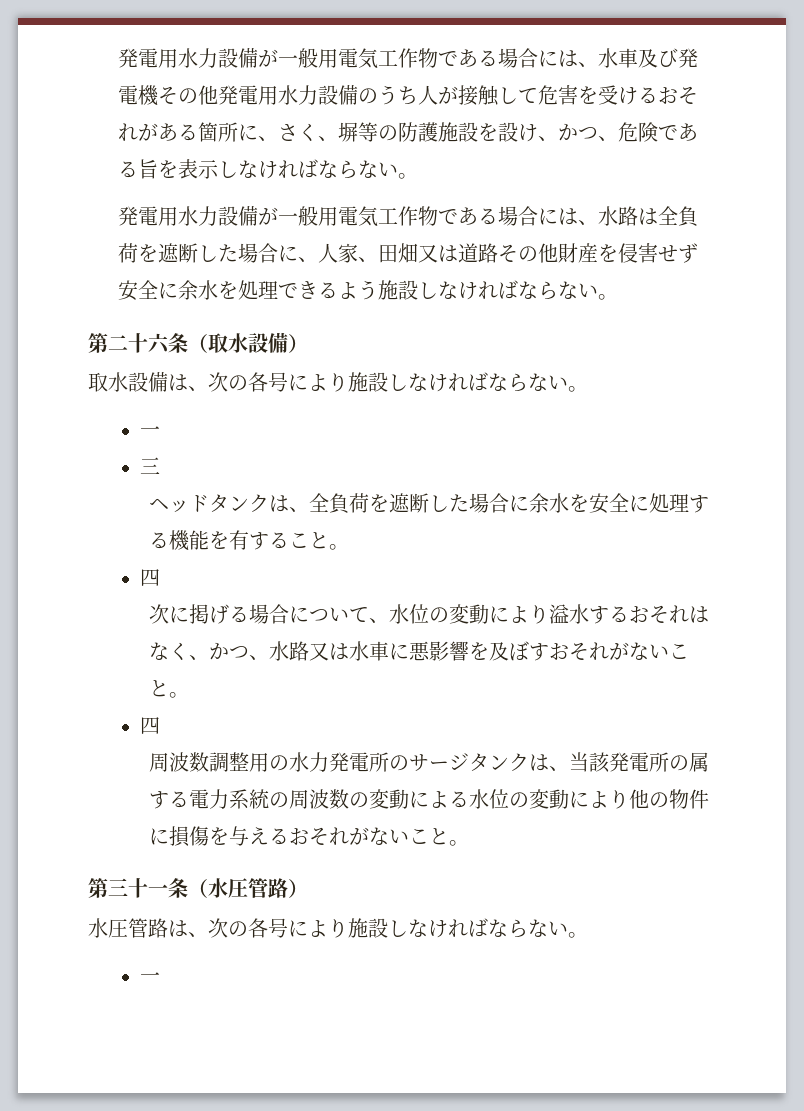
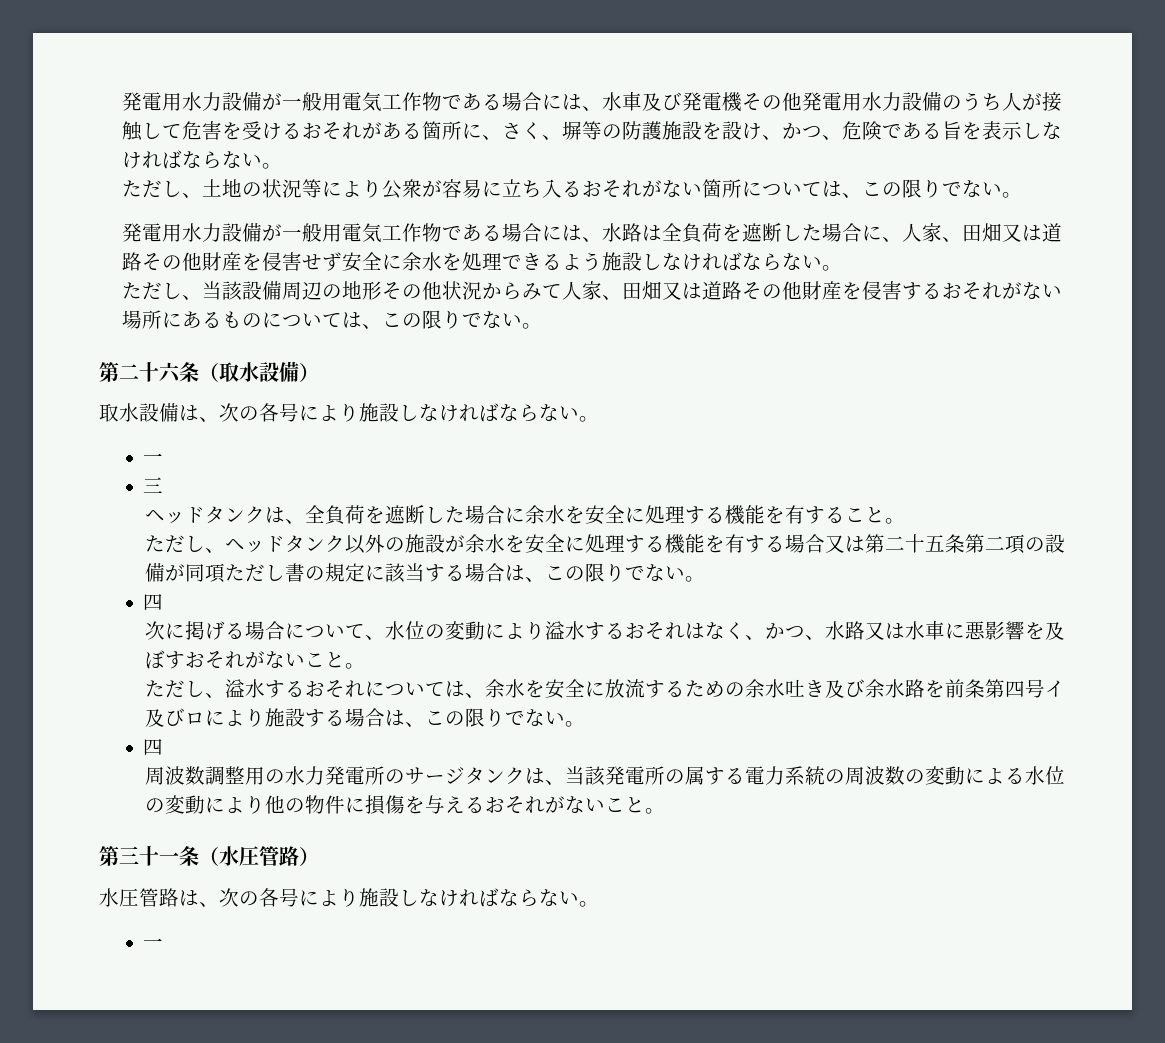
+ ただし、土地の状況等により公衆が容易に立ち入るおそれがない箇所については、この限りでない。
+ ただし、当該設備周辺の地形その他状況からみて人家、田畑又は道路その他財産を侵害するおそれがない場所にあるものについては、この限りでない。
+ ただし、ヘッドタンク以外の施設が余水を安全に処理する機能を有する場合又は第二十五条第二項の設備が同項ただし書の規定に該当する場合は、この限りでない。
+ ただし、溢水するおそれについては、余水を安全に放流するための余水吐き及び余水路を前条第四号イ及びロにより施設する場合は、この限りでない。

